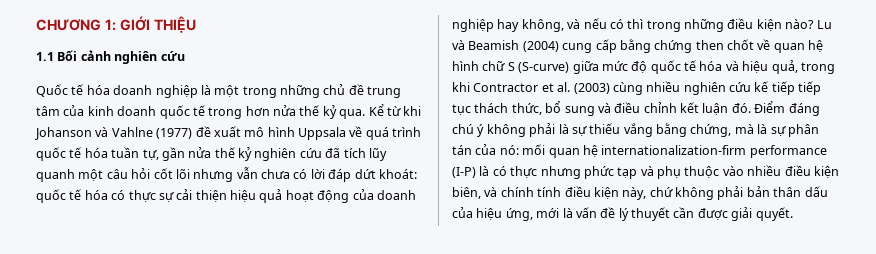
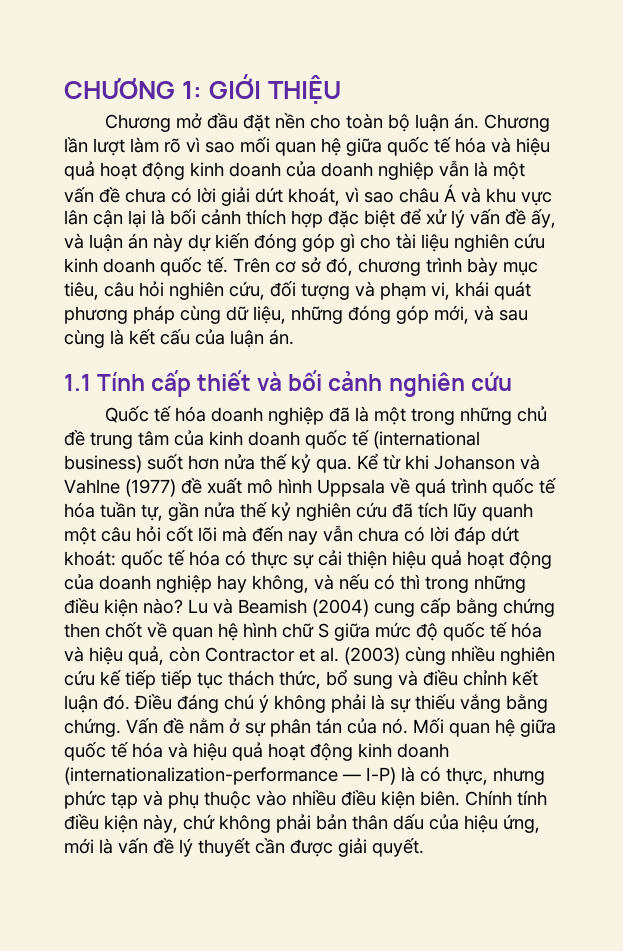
- 1.1 Bối cảnh nghiên cứu
+ Chương mở đầu đặt nền cho toàn bộ luận án. Chương lần lượt làm rõ vì sao mối quan hệ giữa quốc tế hóa và hiệu quả hoạt động kinh doanh của doanh nghiệp vẫn là một vấn đề chưa có lời giải dứt khoát, vì sao châu Á và khu vực lân cận lại là bối cảnh thích hợp đặc biệt để xử lý vấn đề ấy, và luận án này dự kiến đóng góp gì cho tài liệu nghiên cứu kinh doanh quốc tế. Trên cơ sở đó, chương trình bày mục tiêu, câu hỏi nghiên cứu, đối tượng và phạm vi, khái quát phương pháp cùng dữ liệu, những đóng góp mới, và sau cùng là kết cấu của luận án.
+ 1.1 Tính cấp thiết và bối cảnh nghiên cứu
- Quốc tế hóa doanh nghiệp là một trong những chủ đề trung tâm của kinh doanh quốc tế trong hơn nửa thế kỷ qua.
+ Quốc tế hóa doanh nghiệp đã là một trong những chủ đề trung tâm của kinh doanh quốc tế (international business) suốt hơn nửa thế kỷ qua.
- Kể từ khi Johanson và Vahlne (1977) đề xuất mô hình Uppsala về quá trình quốc tế hóa tuần tự, gần nửa thế kỷ nghiên cứu đã tích lũy quanh một câu hỏi cốt lõi nhưng vẫn chưa có lời đáp dứt khoát:
+ Kể từ khi Johanson và Vahlne (1977) đề xuất mô hình Uppsala về quá trình quốc tế hóa tuần tự, gần nửa thế kỷ nghiên cứu đã tích lũy quanh một câu hỏi cốt lõi mà đến nay vẫn chưa có lời đáp dứt khoát:
- Lu và Beamish (2004) cung cấp bằng chứng then chốt về quan hệ hình chữ S (S-curve) giữa mức độ quốc tế hóa và hiệu quả, trong khi Contractor et al. (2003) cùng nhiều nghiên cứu kế tiếp tiếp tục thách thức, bổ sung và điều chỉnh kết luận đó.
+ Lu và Beamish (2004) cung cấp bằng chứng then chốt về quan hệ hình chữ S giữa mức độ quốc tế hóa và hiệu quả, còn Contractor et al. (2003) cùng nhiều nghiên cứu kế tiếp tiếp tục thách thức, bổ sung và điều chỉnh kết luận đó.
- Điểm đáng chú ý không phải là sự thiếu vắng bằng chứng, mà là sự phân tán của nó: mối quan hệ internationalization-firm performance (I-P) là có thực nhưng phức tạp và phụ thuộc vào nhiều điều kiện biên, và chính tính điều kiện này, chứ không phải bản thân dấu của hiệu ứng, mới là vấn đề lý thuyết cần được giải quyết.
+ Điều đáng chú ý không phải là sự thiếu vắng bằng chứng. Vấn đề nằm ở sự phân tán của nó. Mối quan hệ giữa quốc tế hóa và hiệu quả hoạt động kinh doanh (internationalization-performance — I-P) là có thực, nhưng phức tạp và phụ thuộc vào nhiều điều kiện biên. Chính tính điều kiện này, chứ không phải bản thân dấu của hiệu ứng, mới là vấn đề lý thuyết cần được giải quyết.

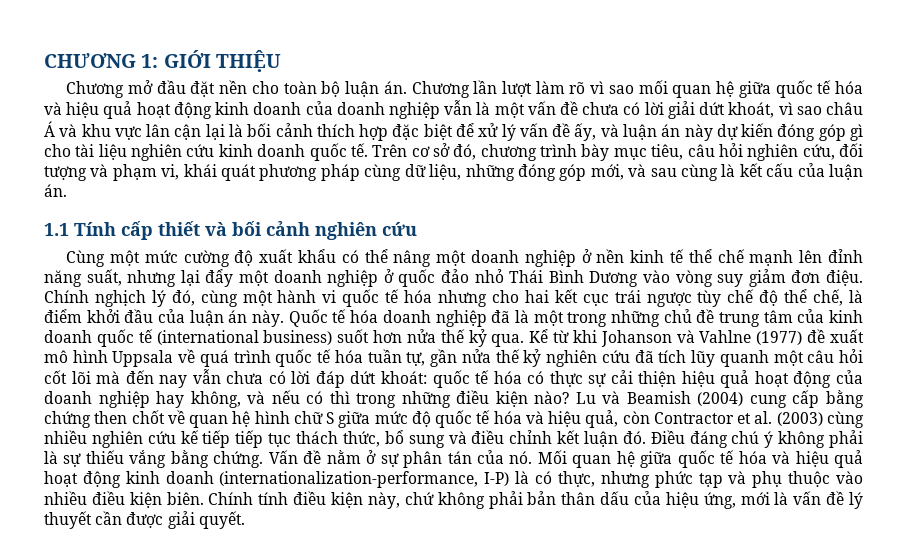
+ Cùng một mức cường độ xuất khẩu có thể nâng một doanh nghiệp ở nền kinh tế thể chế mạnh lên đỉnh năng suất, nhưng lại đẩy một doanh nghiệp ở quốc đảo nhỏ Thái Bình Dương vào vòng suy giảm đơn điệu. Chính nghịch lý đó, cùng một hành vi quốc tế hóa nhưng cho hai kết cục trái ngược tùy chế độ thể chế, là điểm khởi đầu của luận án này.
- Mối quan hệ giữa quốc tế hóa và hiệu quả hoạt động kinh doanh (internationalization-performance — I-P) là có thực, nhưng phức tạp và phụ thuộc vào nhiều điều kiện biên.
+ Mối quan hệ giữa quốc tế hóa và hiệu quả hoạt động kinh doanh (internationalization-performance, I-P) là có thực, nhưng phức tạp và phụ thuộc vào nhiều điều kiện biên.

